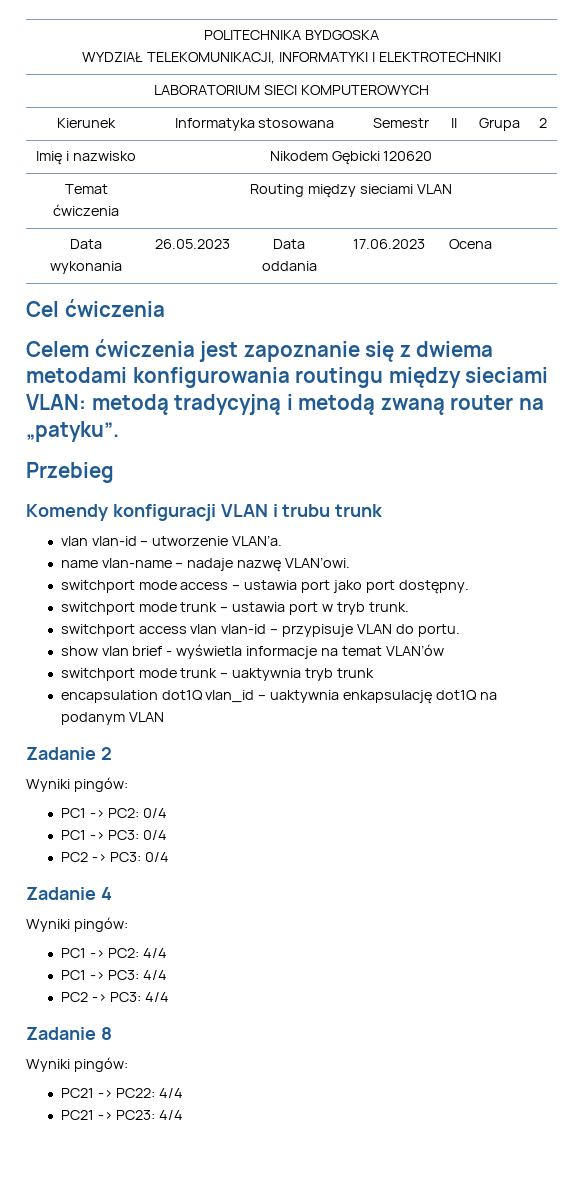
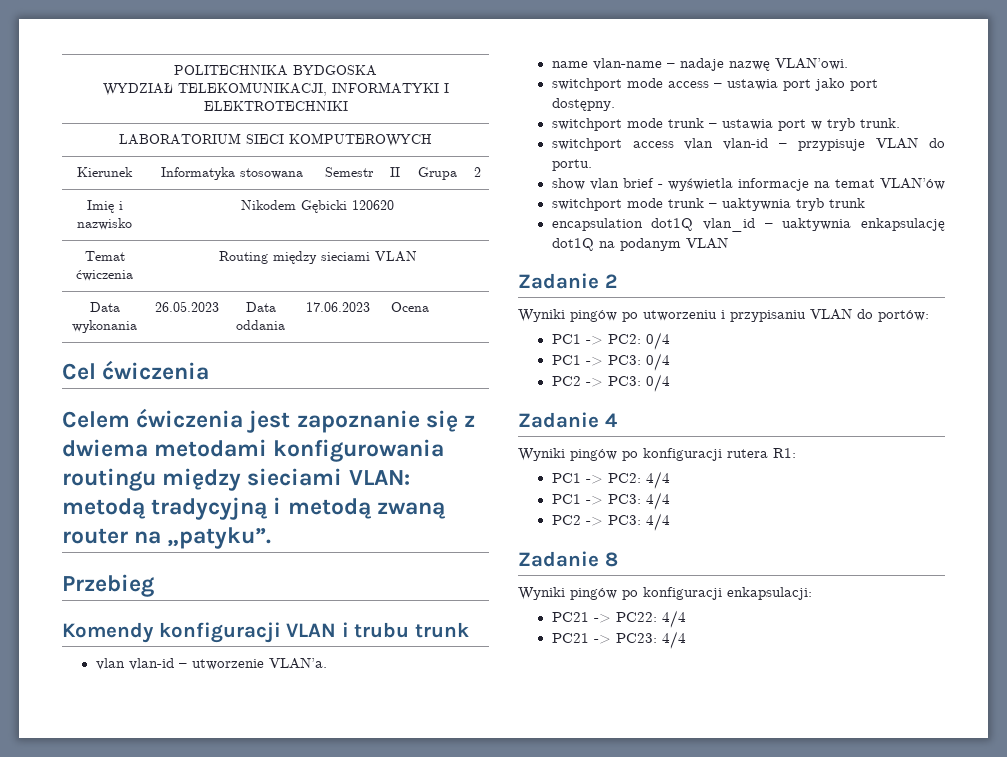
  Zadanie 2
- Wyniki pingów:
+ Wyniki pingów po utworzeniu i przypisaniu VLAN do portów:
  Zadanie 4
- Wyniki pingów:
+ Wyniki pingów po konfiguracji rutera R1:
  Zadanie 8
- Wyniki pingów:
+ Wyniki pingów po konfiguracji enkapsulacji:

